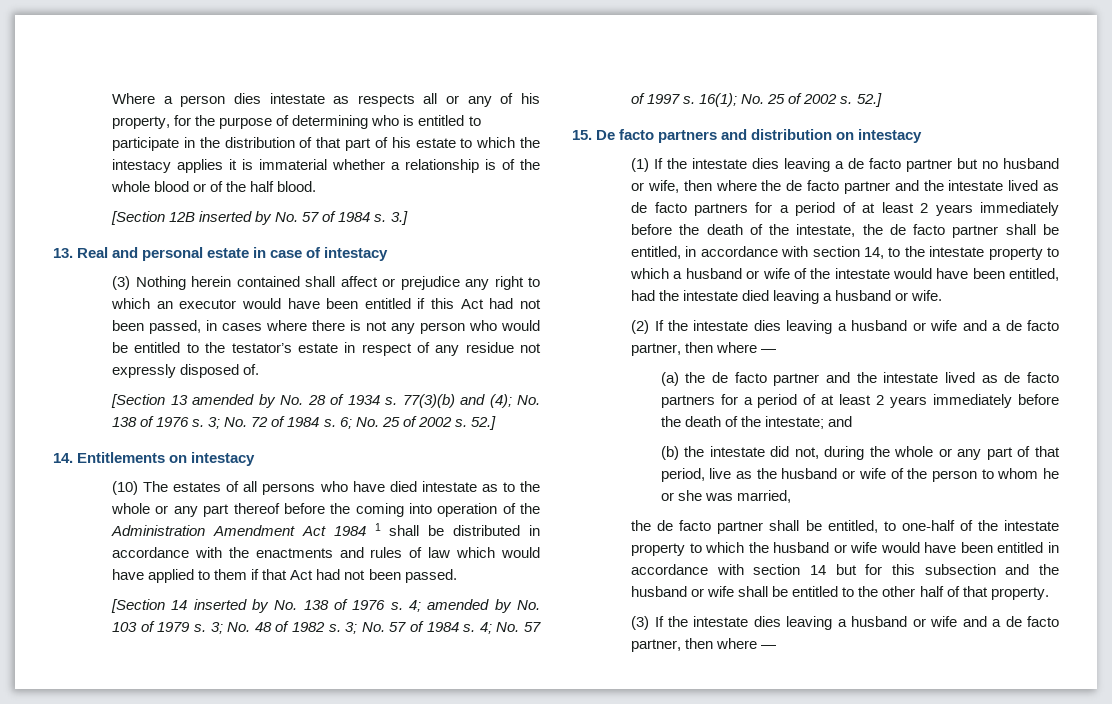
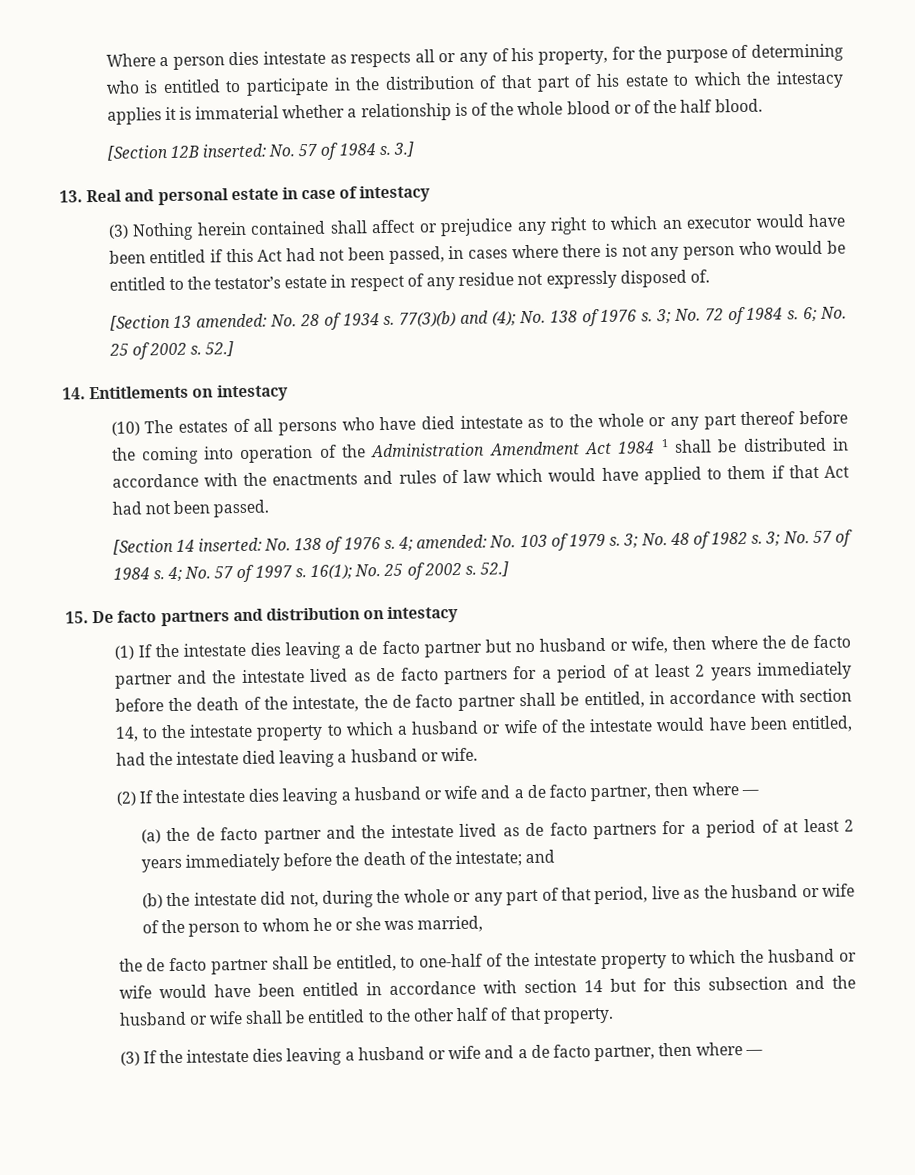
- [Section 12B inserted by No. 57 of 1984 s.
+ [Section 12B inserted: No. 57 of 1984 s.
- [Section 13 amended by No. 28 of 1934 s.
+ [Section 13 amended: No. 28 of 1934 s.
- [Section 14 inserted by No. 138 of 1976 s.
+ [Section 14 inserted: No. 138 of 1976 s.
- 4; amended by No. 103 of 1979 s.
+ 4; amended: No. 103 of 1979 s.

